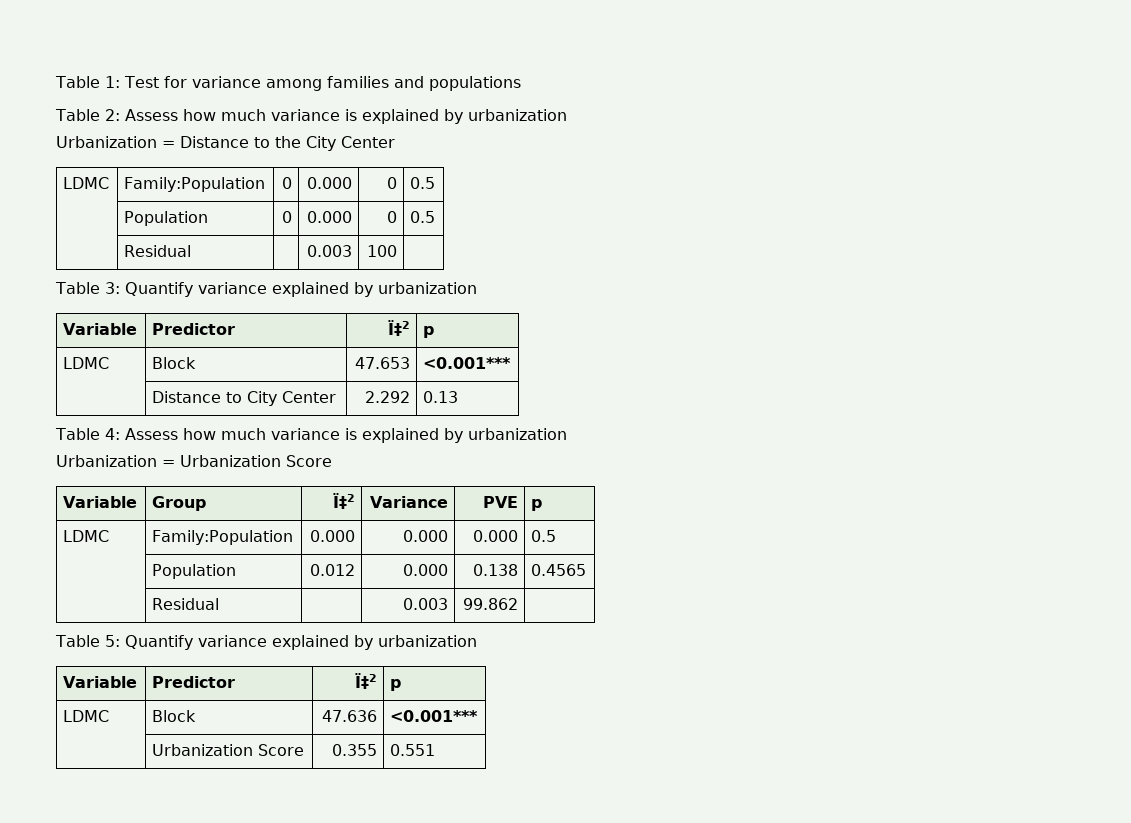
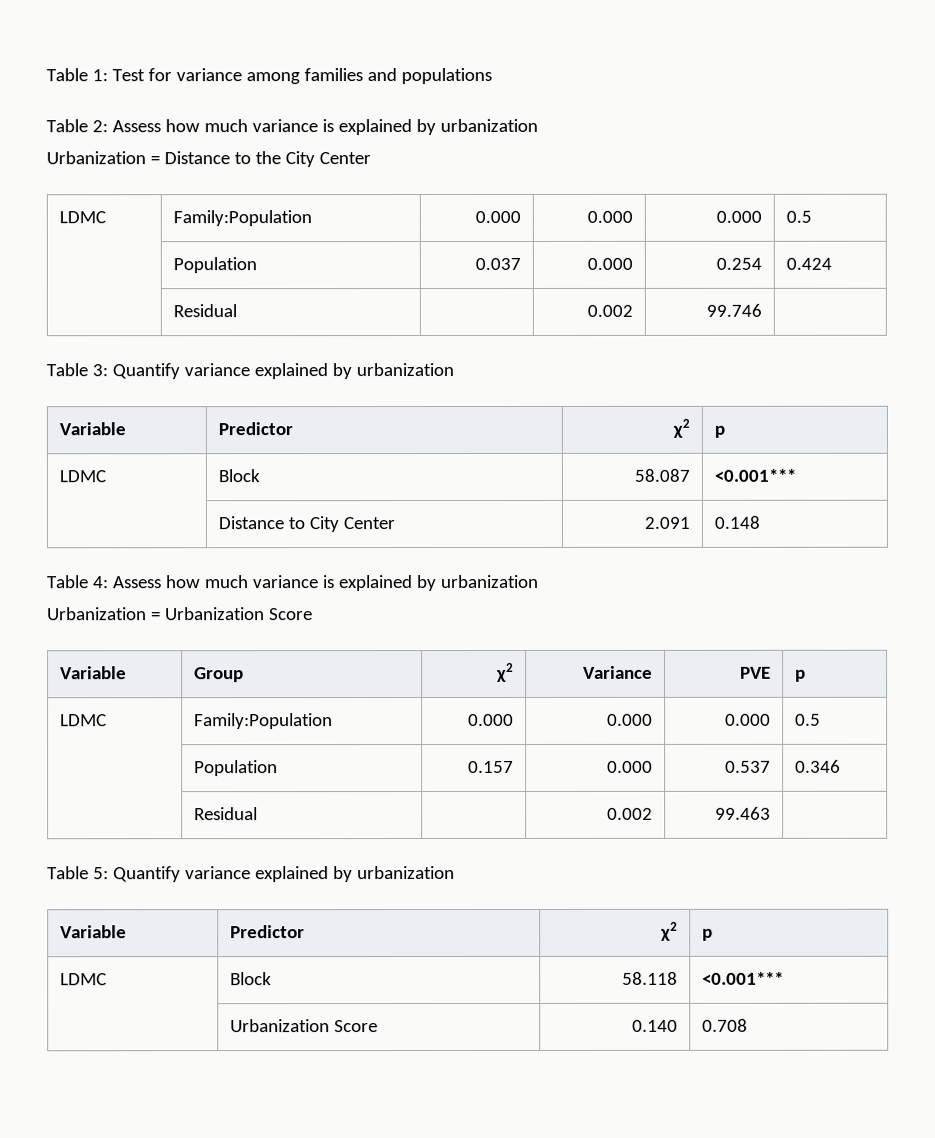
  Urbanization = Distance to the City Center
- LDMC | Family:Population | 0 | 0.000 | 0 | 0.5
- | Population | 0 | 0.000 | 0 | 0.5
- | Residual | | 0.003 | 100 |
+ LDMC | Family:Population | 0.000 | 0.000 | 0.000 | 0.5
+ | Population | 0.037 | 0.000 | 0.254 | 0.424
+ | Residual | | 0.002 | 99.746 |
  Table 3: Quantify variance explained by urbanization
- Variable | Predictor | Ï‡2 | p
- LDMC | Block | 47.653 | <0.001***
+ Variable | Predictor | χ2 | p
+ LDMC | Block | 58.087 | <0.001***
- | Distance to City Center | 2.292 | 0.13
+ | Distance to City Center | 2.091 | 0.148
- Variable | Group | Ï‡2 | Variance | PVE | p
+ Variable | Group | χ2 | Variance | PVE | p
- | Population | 0.012 | 0.000 | 0.138 | 0.4565
- | Residual | | 0.003 | 99.862 |
+ | Population | 0.157 | 0.000 | 0.537 | 0.346
+ | Residual | | 0.002 | 99.463 |
  Table 5: Quantify variance explained by urbanization
- Variable | Predictor | Ï‡2 | p
- LDMC | Block | 47.636 | <0.001***
+ Variable | Predictor | χ2 | p
+ LDMC | Block | 58.118 | <0.001***
- | Urbanization Score | 0.355 | 0.551
+ | Urbanization Score | 0.140 | 0.708

